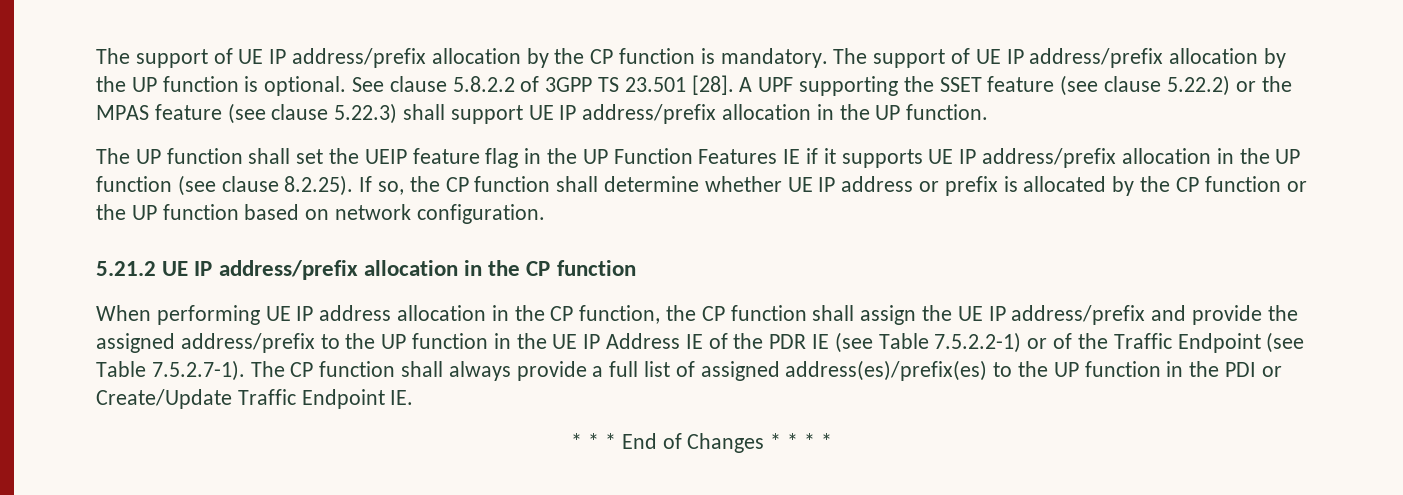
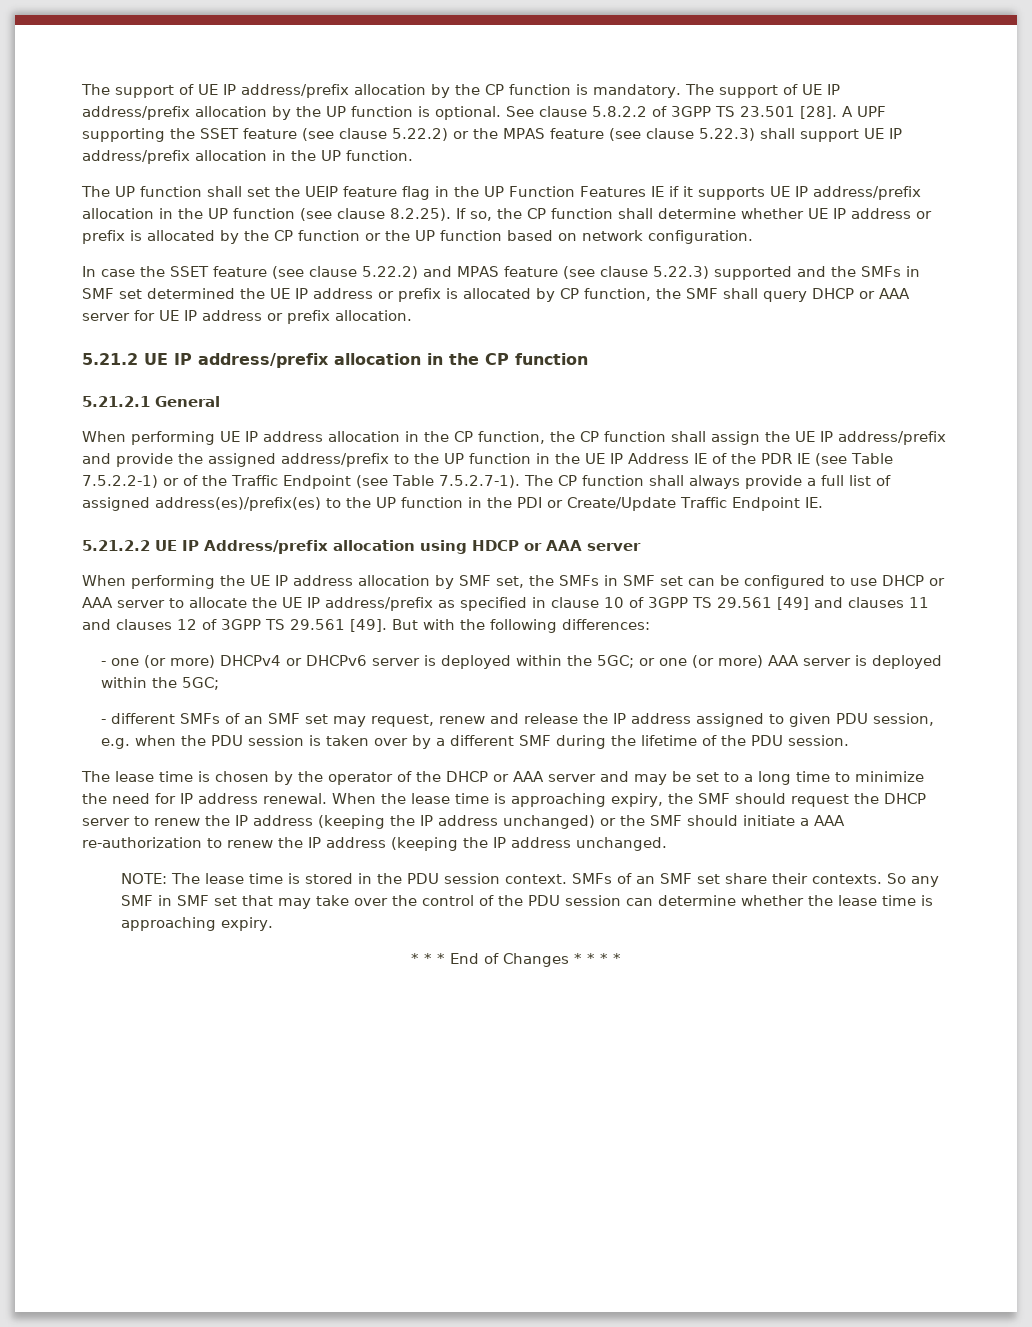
+ In case the SSET feature (see clause 5.22.2) and MPAS feature (see clause 5.22.3) supported and the SMFs in SMF set determined the UE IP address or prefix is allocated by CP function, the SMF shall query DHCP or AAA server for UE IP address or prefix allocation.
+ 5.21.2.1 General
+ 5.21.2.2 UE IP Address/prefix allocation using HDCP or AAA server
+ When performing the UE IP address allocation by SMF set, the SMFs in SMF set can be configured to use DHCP or AAA server to allocate the UE IP address/prefix as specified in clause 10 of 3GPP TS 29.561 [49] and clauses 11 and clauses 12 of 3GPP TS 29.561 [49]. But with the following differences:
+ - one (or more) DHCPv4 or DHCPv6 server is deployed within the 5GC; or one (or more) AAA server is deployed within the 5GC;
+ - different SMFs of an SMF set may request, renew and release the IP address assigned to given PDU session, e.g. when the PDU session is taken over by a different SMF during the lifetime of the PDU session.
+ The lease time is chosen by the operator of the DHCP or AAA server and may be set to a long time to minimize the need for IP address renewal. When the lease time is approaching expiry, the SMF should request the DHCP server to renew the IP address (keeping the IP address unchanged) or the SMF should initiate a AAA re-authorization to renew the IP address (keeping the IP address unchanged.
+ NOTE: The lease time is stored in the PDU session context. SMFs of an SMF set share their contexts. So any SMF in SMF set that may take over the control of the PDU session can determine whether the lease time is approaching expiry.

